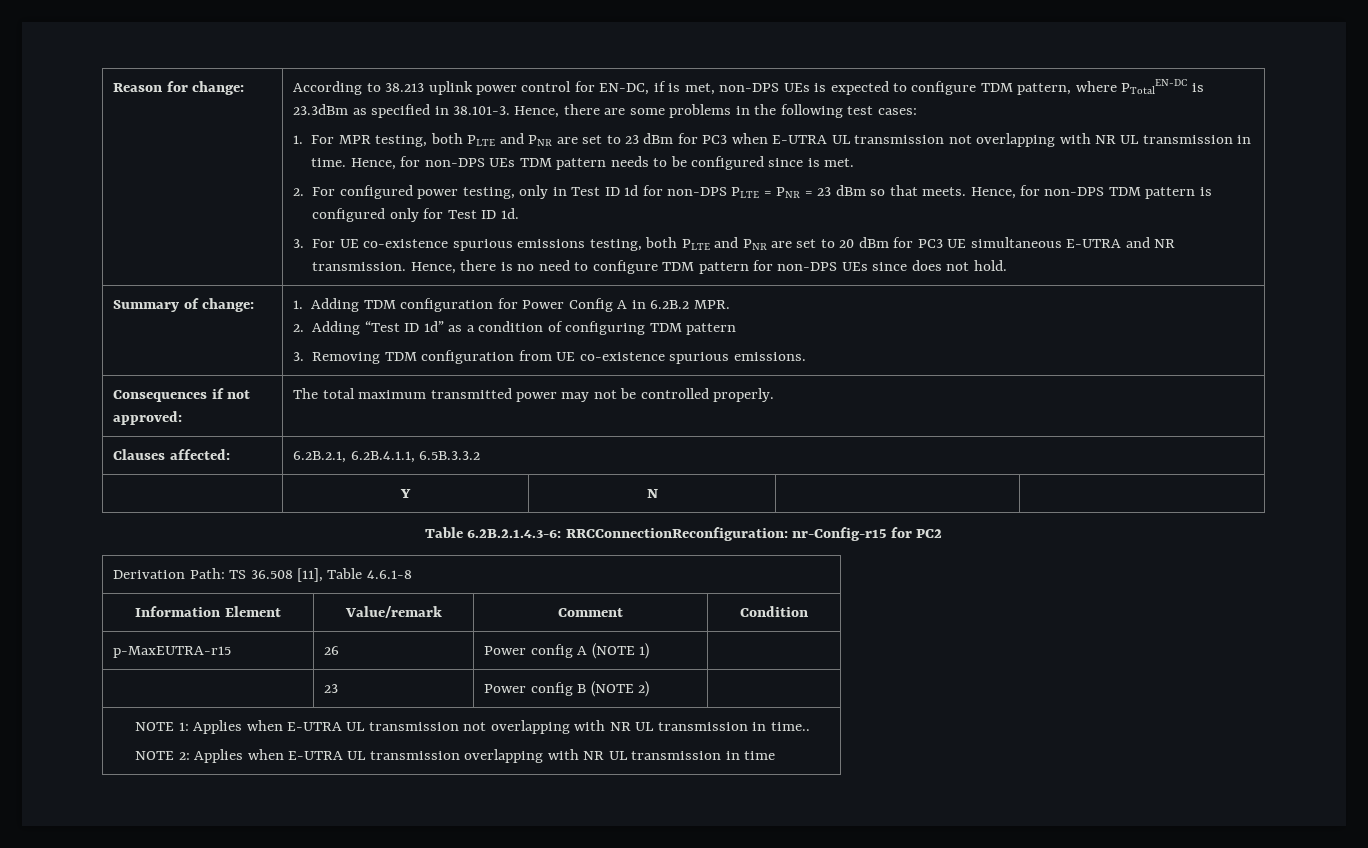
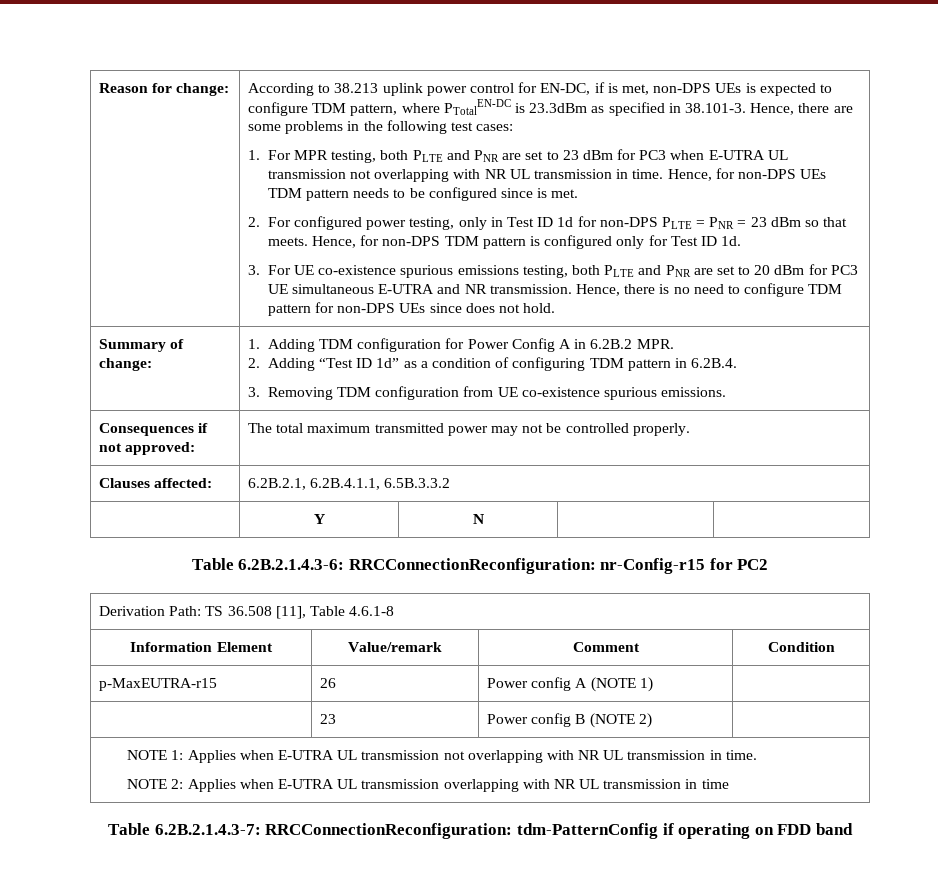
  Summary of change: | 1. Adding TDM configuration for Power Config A in 6.2B.2 MPR.
- 2. Adding “Test ID 1d” as a condition of configuring TDM pattern
+ 2. Adding “Test ID 1d” as a condition of configuring TDM pattern in 6.2B.4.
- NOTE 1: Applies when E-UTRA UL transmission not overlapping with NR UL transmission in time..
+ NOTE 1: Applies when E-UTRA UL transmission not overlapping with NR UL transmission in time.
+ Table 6.2B.2.1.4.3-7: RRCConnectionReconfiguration: tdm-PatternConfig if operating on FDD band

